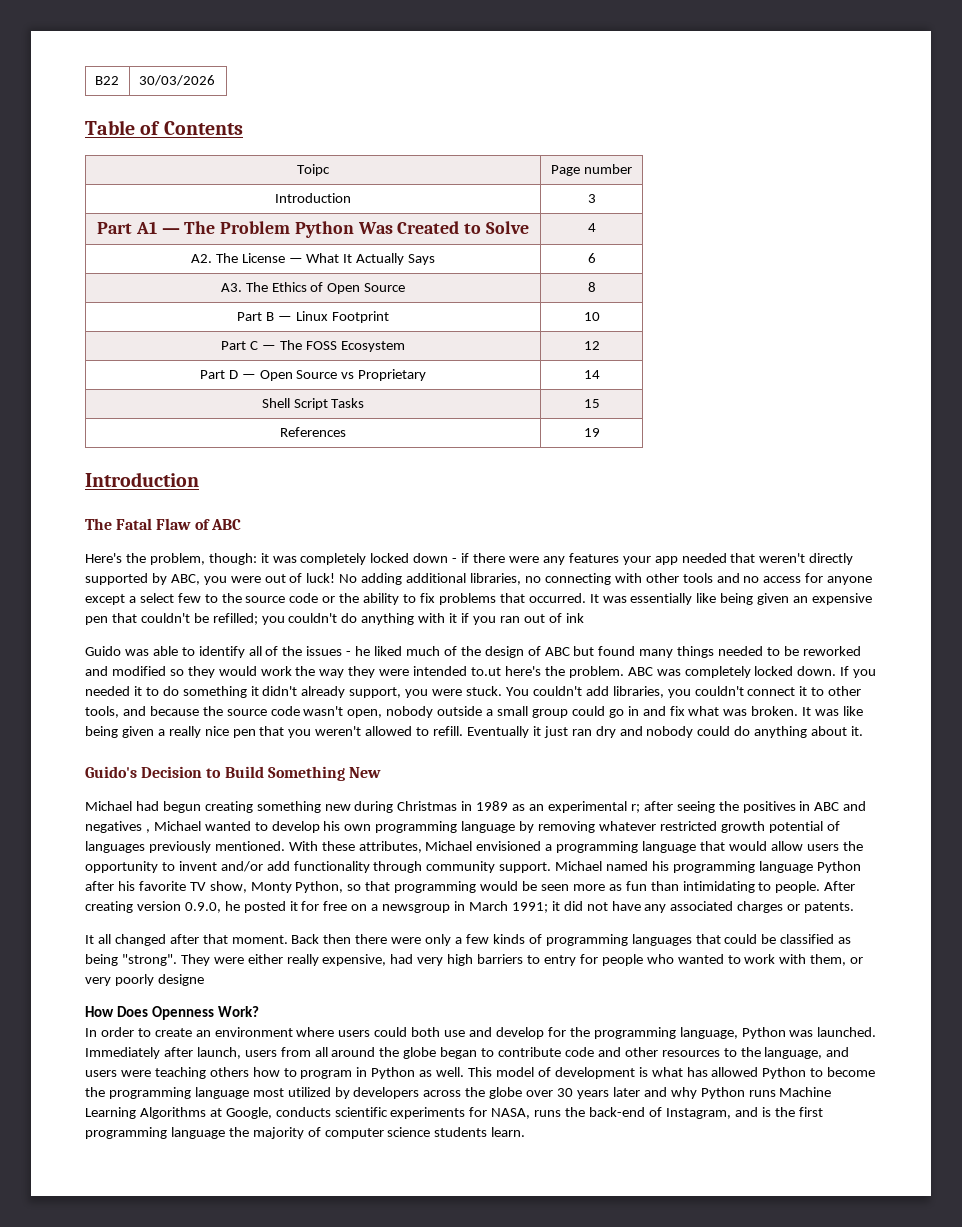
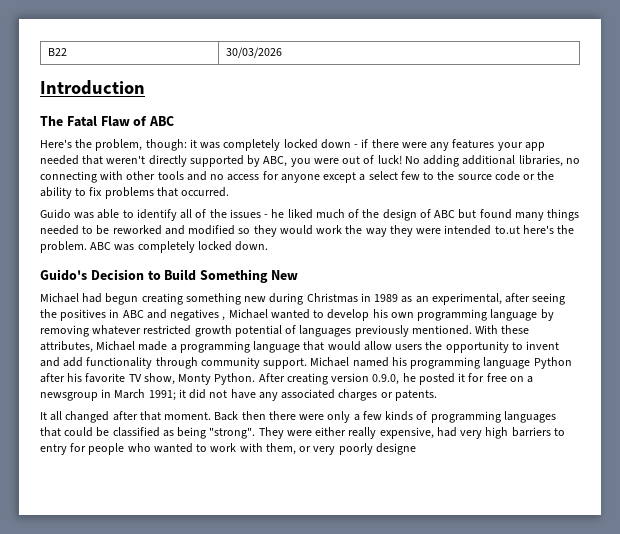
- Table of Contents
- Toipc | Page number
- Introduction | 3
- Part A1 — The Problem Python Was Created to Solve | 4
- A2. The License — What It Actually Says | 6
- A3. The Ethics of Open Source | 8
- Part B — Linux Footprint | 10
- Part C — The FOSS Ecosystem | 12
- Part D — Open Source vs Proprietary | 14
- Shell Script Tasks | 15
- References | 19
- It was essentially like being given an expensive pen that couldn't be refilled; you couldn't do anything with it if you ran out of ink
- If you needed it to do something it didn't already support, you were stuck. You couldn't add libraries, you couldn't connect it to other tools, and because the source code wasn't open, nobody outside a small group could go in and fix what was broken. It was like being given a really nice pen that you weren't allowed to refill. Eventually it just ran dry and nobody could do anything about it.
- Michael had begun creating something new during Christmas in 1989 as an experimental r; after seeing the positives in ABC and negatives , Michael wanted to develop his own programming language by removing whatever restricted growth potential of languages previously mentioned.
+ Michael had begun creating something new during Christmas in 1989 as an experimental, after seeing the positives in ABC and negatives , Michael wanted to develop his own programming language by removing whatever restricted growth potential of languages previously mentioned.
- With these attributes, Michael envisioned a programming language that would allow users the opportunity to invent and/or add functionality through community support.
+ With these attributes, Michael made a programming language that would allow users the opportunity to invent and add functionality through community support.
- Michael named his programming language Python after his favorite TV show, Monty Python, so that programming would be seen more as fun than intimidating to people.
+ Michael named his programming language Python after his favorite TV show, Monty Python.
- How Does Openness Work?
- In order to create an environment where users could both use and develop for the programming language, Python was launched. Immediately after launch, users from all around the globe began to contribute code and other resources to the language, and users were teaching others how to program in Python as well. This model of development is what has allowed Python to become the programming language most utilized by developers across the globe over 30 years later and why Python runs Machine Learning Algorithms at Google, conducts scientific experiments for NASA, runs the back-end of Instagram, and is the first programming language the majority of computer science students learn.

